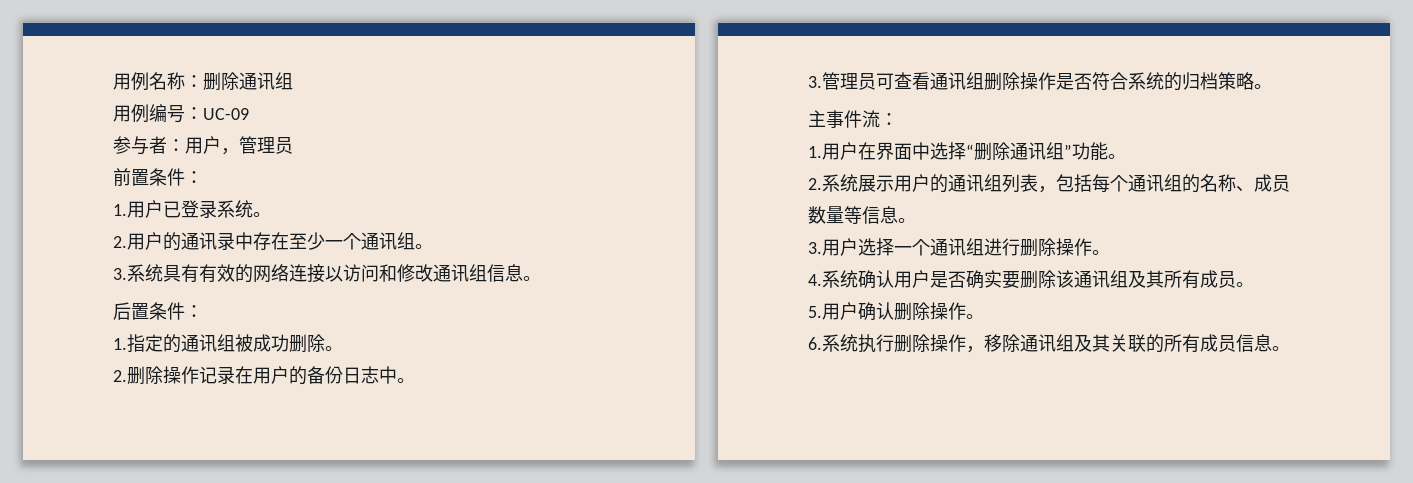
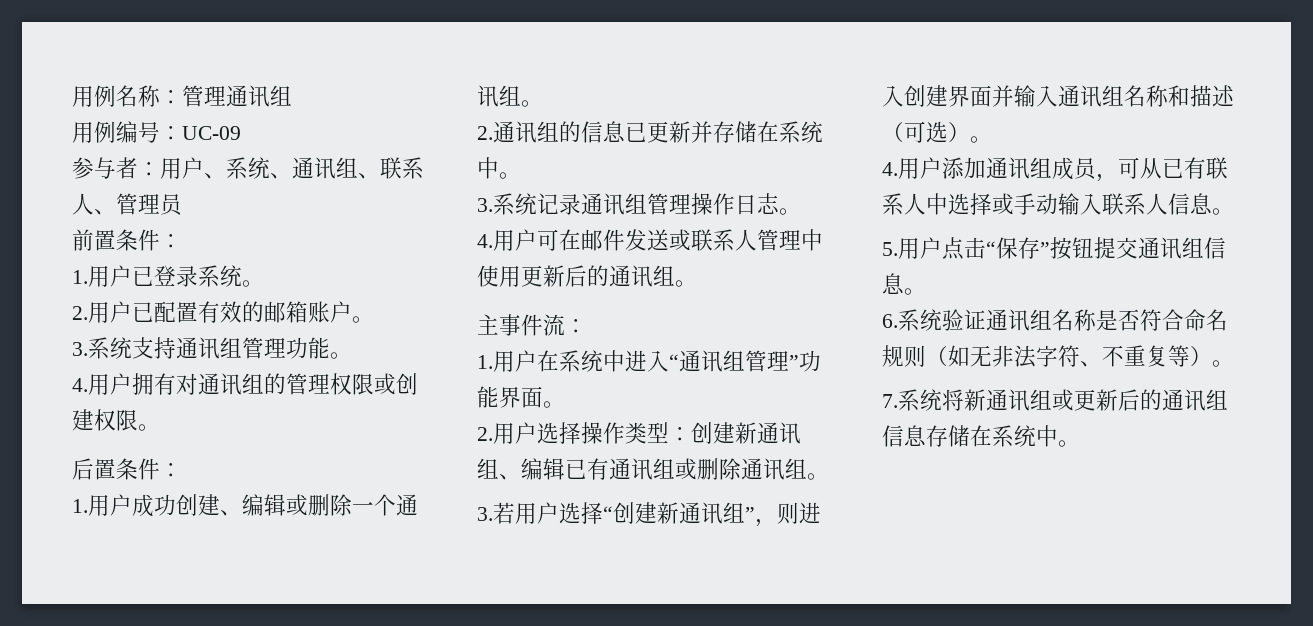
- 用例名称：删除通讯组
+ 用例名称：管理通讯组
- 参与者：用户，管理员
+ 参与者：用户、系统、通讯组、联系人、管理员
- 2.用户的通讯录中存在至少一个通讯组。
- 3.系统具有有效的网络连接以访问和修改通讯组信息。
+ 2.用户已配置有效的邮箱账户。
+ 3.系统支持通讯组管理功能。
+ 4.用户拥有对通讯组的管理权限或创建权限。
  后置条件：
- 1.指定的通讯组被成功删除。
- 2.删除操作记录在用户的备份日志中。
- 3.管理员可查看通讯组删除操作是否符合系统的归档策略。
+ 1.用户成功创建、编辑或删除一个通讯组。
+ 2.通讯组的信息已更新并存储在系统中。
+ 3.系统记录通讯组管理操作日志。
+ 4.用户可在邮件发送或联系人管理中使用更新后的通讯组。
- 1.用户在界面中选择“删除通讯组”功能。
- 2.系统展示用户的通讯组列表，包括每个通讯组的名称、成员数量等信息。
- 3.用户选择一个通讯组进行删除操作。
- 4.系统确认用户是否确实要删除该通讯组及其所有成员。
- 5.用户确认删除操作。
- 6.系统执行删除操作，移除通讯组及其关联的所有成员信息。
+ 1.用户在系统中进入“通讯组管理”功能界面。
+ 2.用户选择操作类型：创建新通讯组、编辑已有通讯组或删除通讯组。
+ 3.若用户选择“创建新通讯组”，则进入创建界面并输入通讯组名称和描述（可选）。
+ 4.用户添加通讯组成员，可从已有联系人中选择或手动输入联系人信息。
+ 5.用户点击“保存”按钮提交通讯组信息。
+ 6.系统验证通讯组名称是否符合命名规则（如无非法字符、不重复等）。
+ 7.系统将新通讯组或更新后的通讯组信息存储在系统中。

